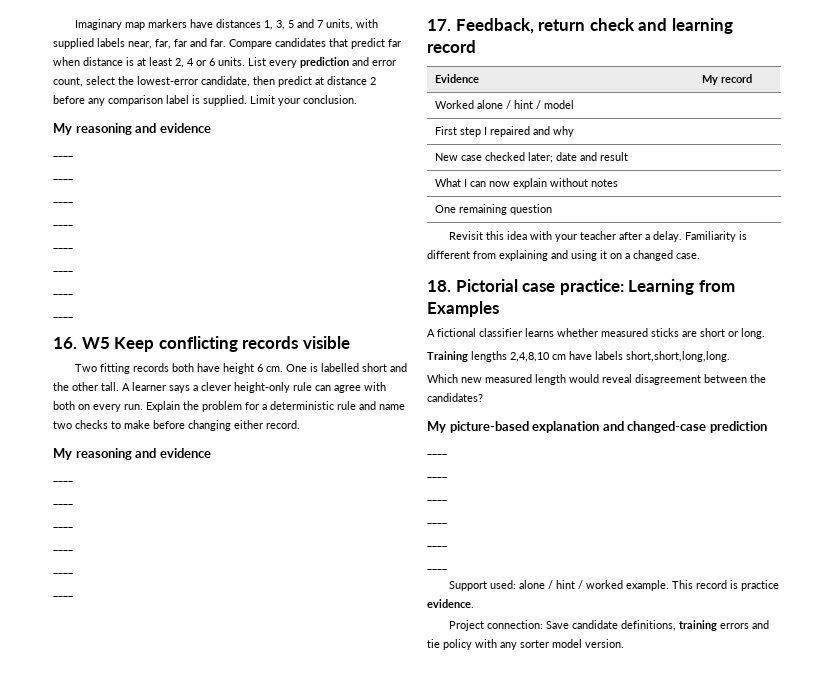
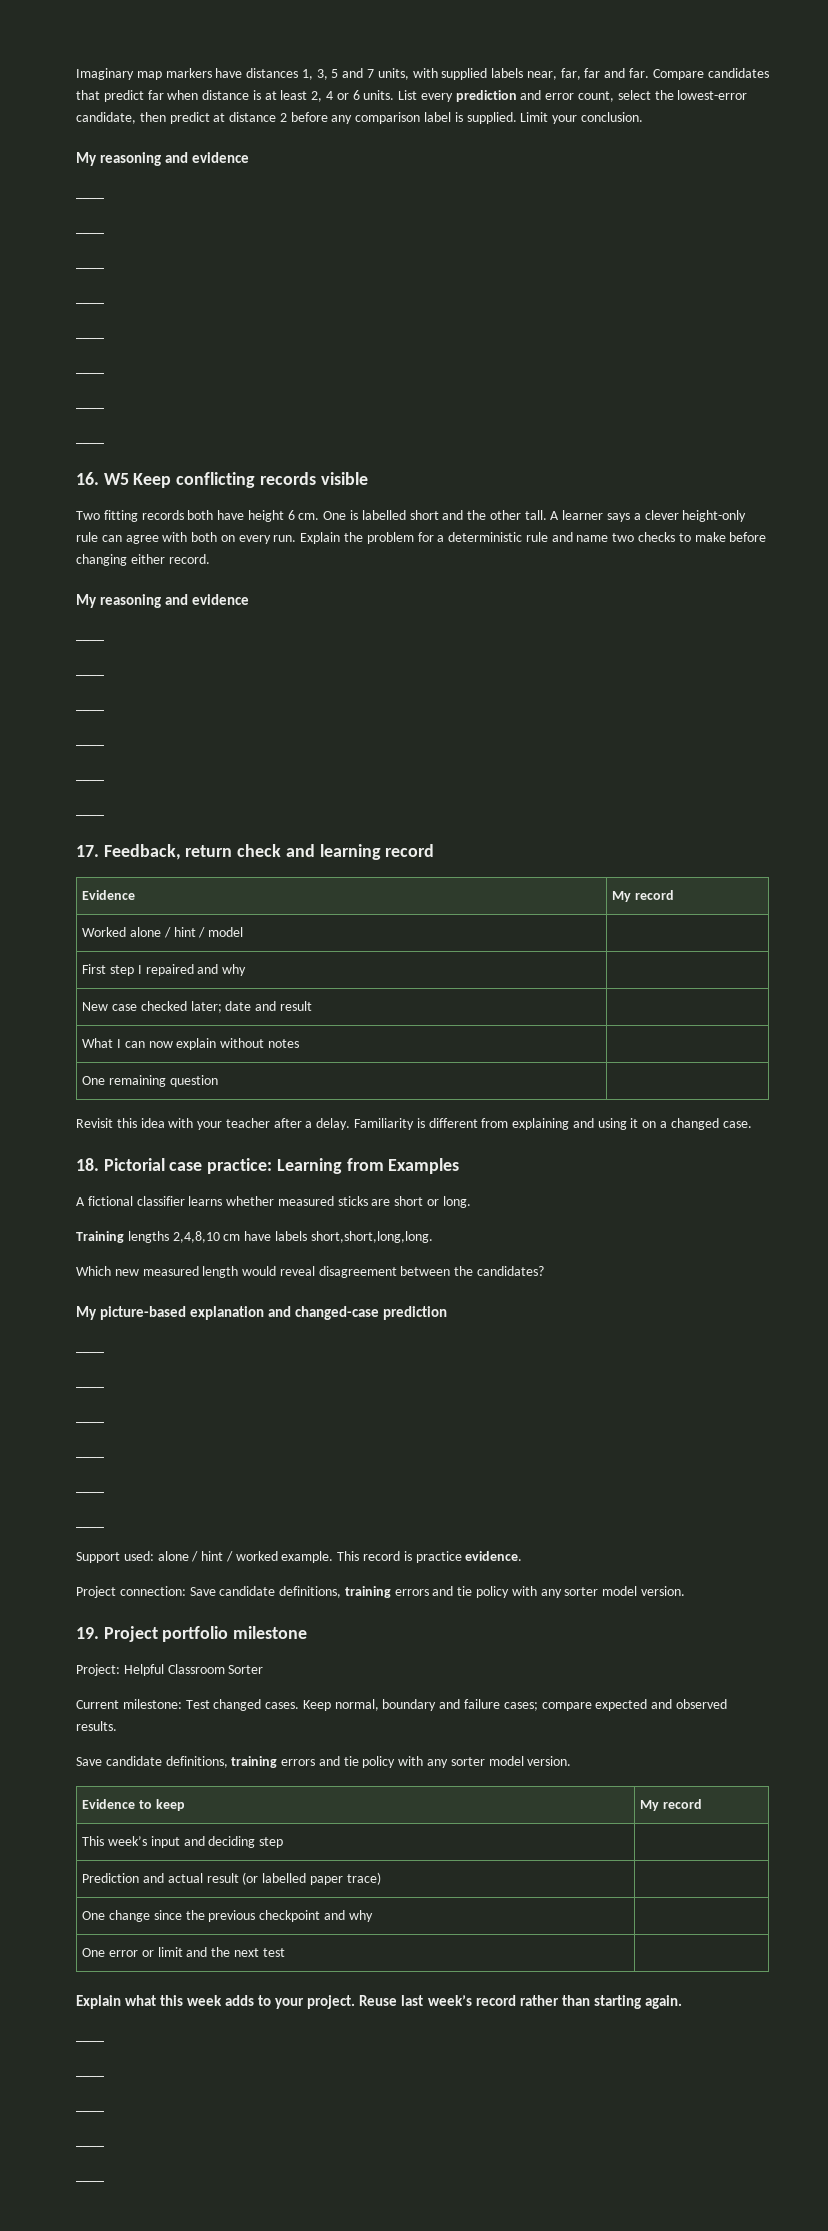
+ 19. Project portfolio milestone
+ Project: Helpful Classroom Sorter
+ Current milestone: Test changed cases. Keep normal, boundary and failure cases; compare expected and observed results.
+ Save candidate definitions, training errors and tie policy with any sorter model version.
+ Evidence to keep | My record
+ This week’s input and deciding step |
+ Prediction and actual result (or labelled paper trace) |
+ One change since the previous checkpoint and why |
+ One error or limit and the next test |
+ Explain what this week adds to your project. Reuse last week’s record rather than starting again.
+ ____
+ ____
+ ____
+ ____
+ ____

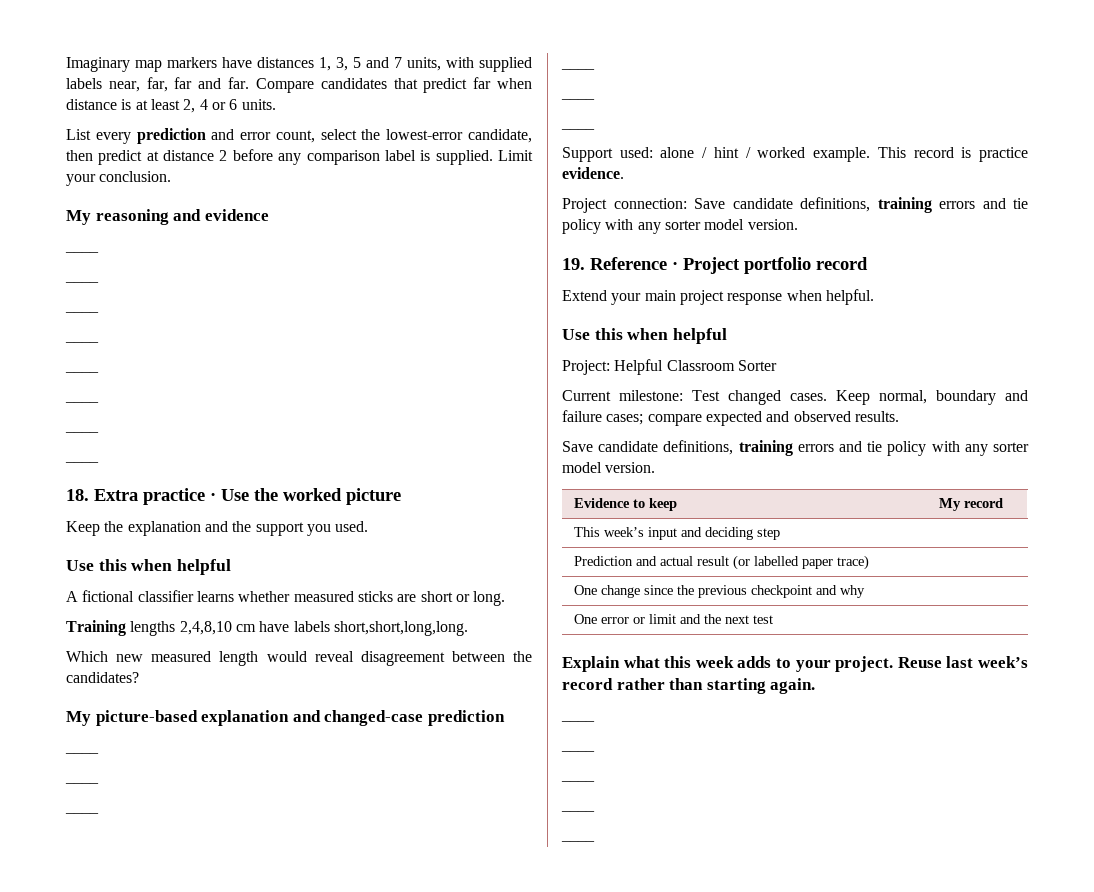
- Compare candidates that predict far when distance is at least 2, 4 or 6 units. List every prediction and error count, select the lowest-error candidate, then predict at distance 2 before any comparison label is supplied.
+ Compare candidates that predict far when distance is at least 2, 4 or 6 units.
+ List every prediction and error count, select the lowest-error candidate, then predict at distance 2 before any comparison label is supplied.
- 16. W5 Keep conflicting records visible
- Two fitting records both have height 6 cm. One is labelled short and the other tall. A learner says a clever height-only rule can agree with both on every run. Explain the problem for a deterministic rule and name two checks to make before changing either record.
- My reasoning and evidence
- ____
- ____
- ____
- ____
- ____
- ____
- 17. Feedback, return check and learning record
- Evidence | My record
- Worked alone / hint / model |
- First step I repaired and why |
- New case checked later; date and result |
- What I can now explain without notes |
- One remaining question |
- Revisit this idea with your teacher after a delay. Familiarity is different from explaining and using it on a changed case.
- 18. Pictorial case practice: Learning from Examples
+ 18. Extra practice · Use the worked picture
+ Keep the explanation and the support you used.
+ Use this when helpful
- 19. Project portfolio milestone
+ 19. Reference · Project portfolio record
+ Extend your main project response when helpful.
+ Use this when helpful

